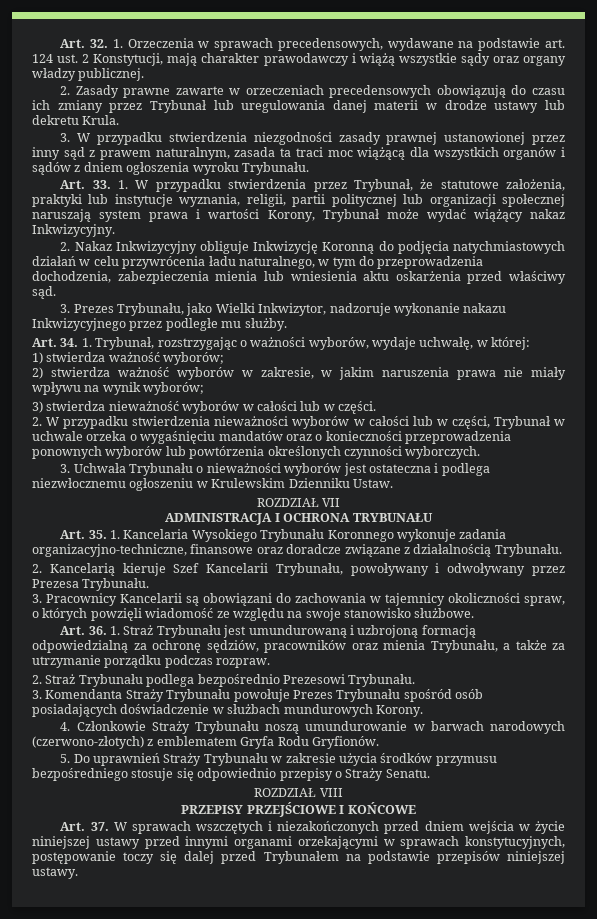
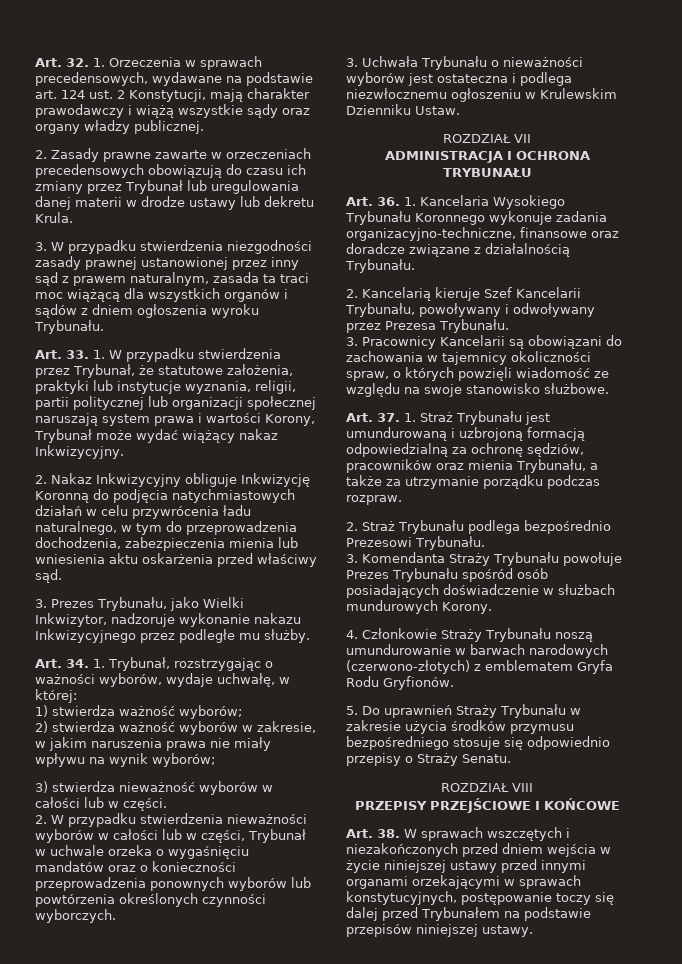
- Art. 35. 1. Kancelaria Wysokiego Trybunału Koronnego wykonuje zadania organizacyjno-techniczne, finansowe oraz doradcze związane z działalnością Trybunału.
+ Art. 36. 1. Kancelaria Wysokiego Trybunału Koronnego wykonuje zadania organizacyjno-techniczne, finansowe oraz doradcze związane z działalnością Trybunału.
- Art. 36. 1. Straż Trybunału jest umundurowaną i uzbrojoną formacją odpowiedzialną za ochronę sędziów, pracowników oraz mienia Trybunału, a także za utrzymanie porządku podczas rozpraw.
+ Art. 37. 1. Straż Trybunału jest umundurowaną i uzbrojoną formacją odpowiedzialną za ochronę sędziów, pracowników oraz mienia Trybunału, a także za utrzymanie porządku podczas rozpraw.
- Art. 37. W sprawach wszczętych i niezakończonych przed dniem wejścia w życie niniejszej ustawy przed innymi organami orzekającymi w sprawach konstytucyjnych, postępowanie toczy się dalej przed Trybunałem na podstawie przepisów niniejszej ustawy.
+ Art. 38. W sprawach wszczętych i niezakończonych przed dniem wejścia w życie niniejszej ustawy przed innymi organami orzekającymi w sprawach konstytucyjnych, postępowanie toczy się dalej przed Trybunałem na podstawie przepisów niniejszej ustawy.

